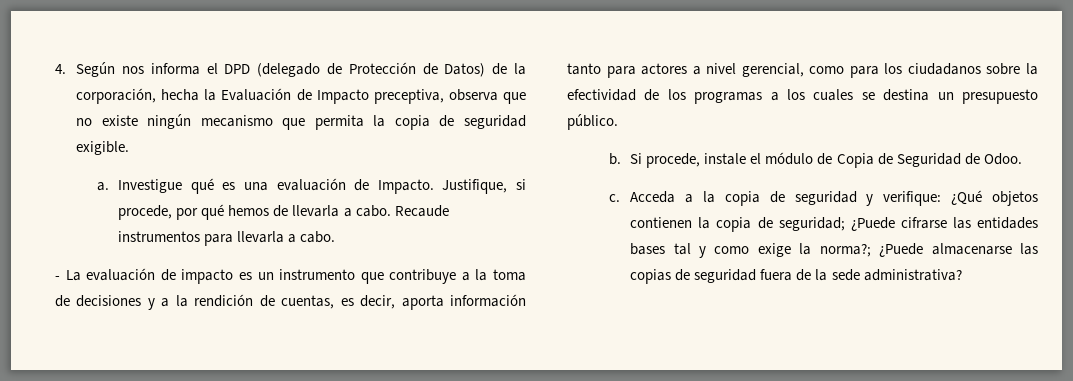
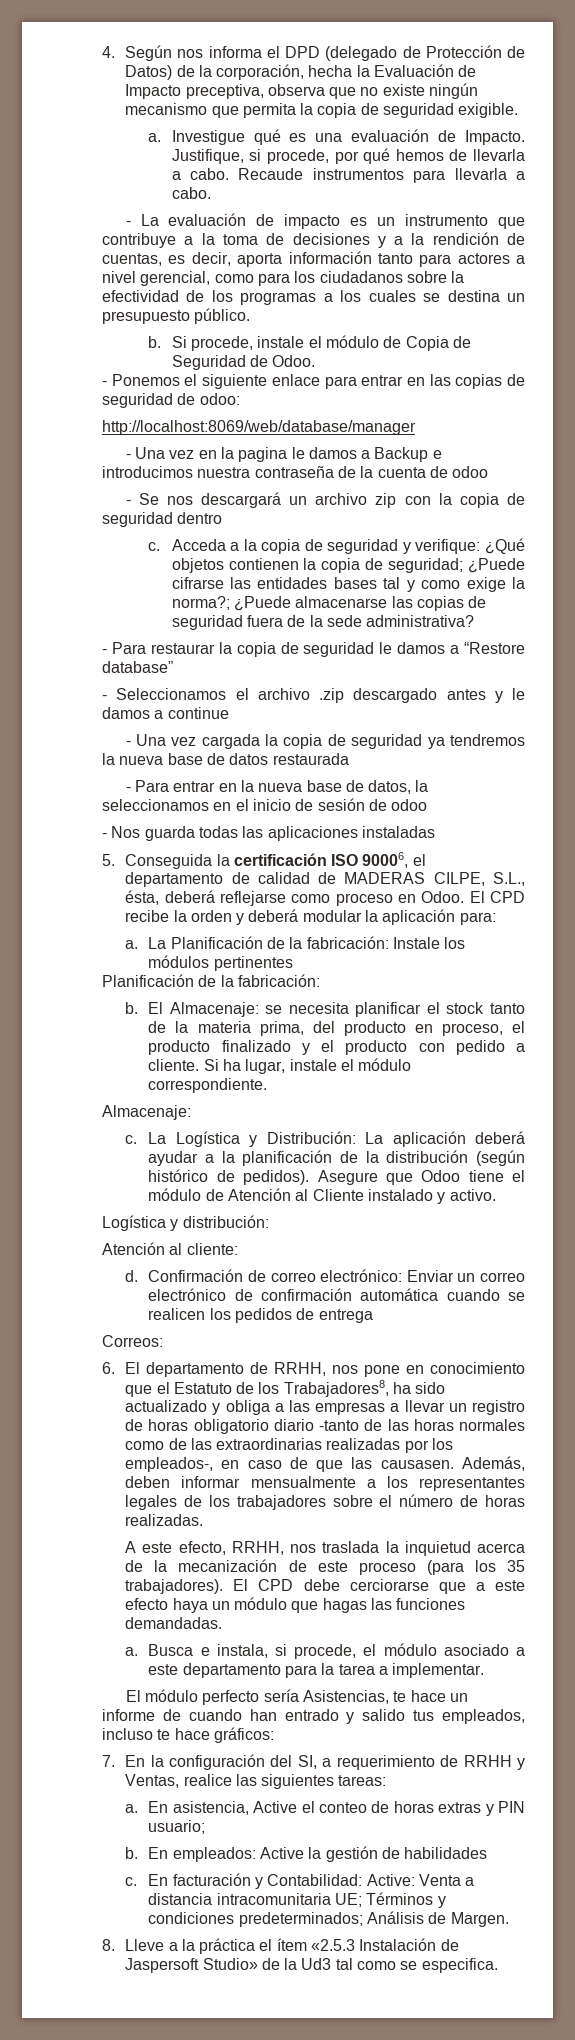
+ - Ponemos el siguiente enlace para entrar en las copias de seguridad de odoo:
+ http://localhost:8069/web/database/manager
+ - Una vez en la pagina le damos a Backup e introducimos nuestra contraseña de la cuenta de odoo
+ - Se nos descargará un archivo zip con la copia de seguridad dentro
+ - Para restaurar la copia de seguridad le damos a “Restore database”
+ - Seleccionamos el archivo .zip descargado antes y le damos a continue
+ - Una vez cargada la copia de seguridad ya tendremos la nueva base de datos restaurada
+ - Para entrar en la nueva base de datos, la seleccionamos en el inicio de sesión de odoo
+ - Nos guarda todas las aplicaciones instaladas
+ 5. Conseguida la certificación ISO 90006, el departamento de calidad de MADERAS CILPE, S.L., ésta, deberá reflejarse como proceso en Odoo. El CPD recibe la orden y deberá modular la aplicación para:
+ a. La Planificación de la fabricación: Instale los módulos pertinentes
+ Planificación de la fabricación:
+ b. El Almacenaje: se necesita planificar el stock tanto de la materia prima, del producto en proceso, el producto finalizado y el producto con pedido a cliente. Si ha lugar, instale el módulo correspondiente.
+ Almacenaje:
+ c. La Logística y Distribución: La aplicación deberá ayudar a la planificación de la distribución (según histórico de pedidos). Asegure que Odoo tiene el módulo de Atención al Cliente instalado y activo.
+ Logística y distribución:
+ Atención al cliente:
+ d. Confirmación de correo electrónico: Enviar un correo electrónico de confirmación automática cuando se realicen los pedidos de entrega
+ Correos:
+ 6. El departamento de RRHH, nos pone en conocimiento que el Estatuto de los Trabajadores8, ha sido actualizado y obliga a las empresas a llevar un registro de horas obligatorio diario -tanto de las horas normales como de las extraordinarias realizadas por los empleados-, en caso de que las causasen. Además, deben informar mensualmente a los representantes legales de los trabajadores sobre el número de horas realizadas.
+ A este efecto, RRHH, nos traslada la inquietud acerca de la mecanización de este proceso (para los 35 trabajadores). El CPD debe cerciorarse que a este efecto haya un módulo que hagas las funciones demandadas.
+ a. Busca e instala, si procede, el módulo asociado a este departamento para la tarea a implementar.
+ El módulo perfecto sería Asistencias, te hace un informe de cuando han entrado y salido tus empleados, incluso te hace gráficos:
+ 7. En la configuración del SI, a requerimiento de RRHH y Ventas, realice las siguientes tareas:
+ a. En asistencia, Active el conteo de horas extras y PIN usuario;
+ b. En empleados: Active la gestión de habilidades
+ c. En facturación y Contabilidad: Active: Venta a distancia intracomunitaria UE; Términos y condiciones predeterminados; Análisis de Margen.
+ 8. Lleve a la práctica el ítem «2.5.3 Instalación de Jaspersoft Studio» de la Ud3 tal como se especifica.

